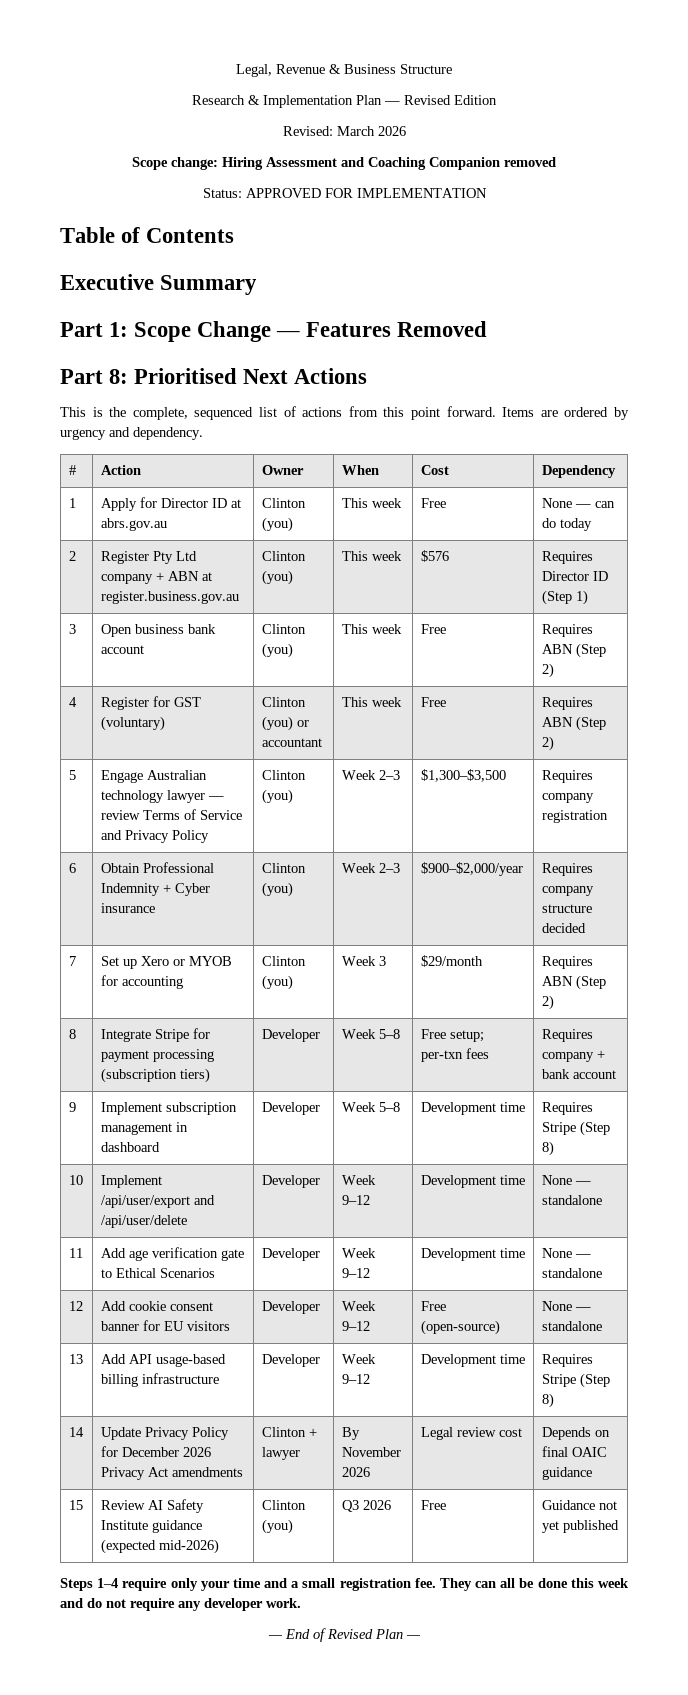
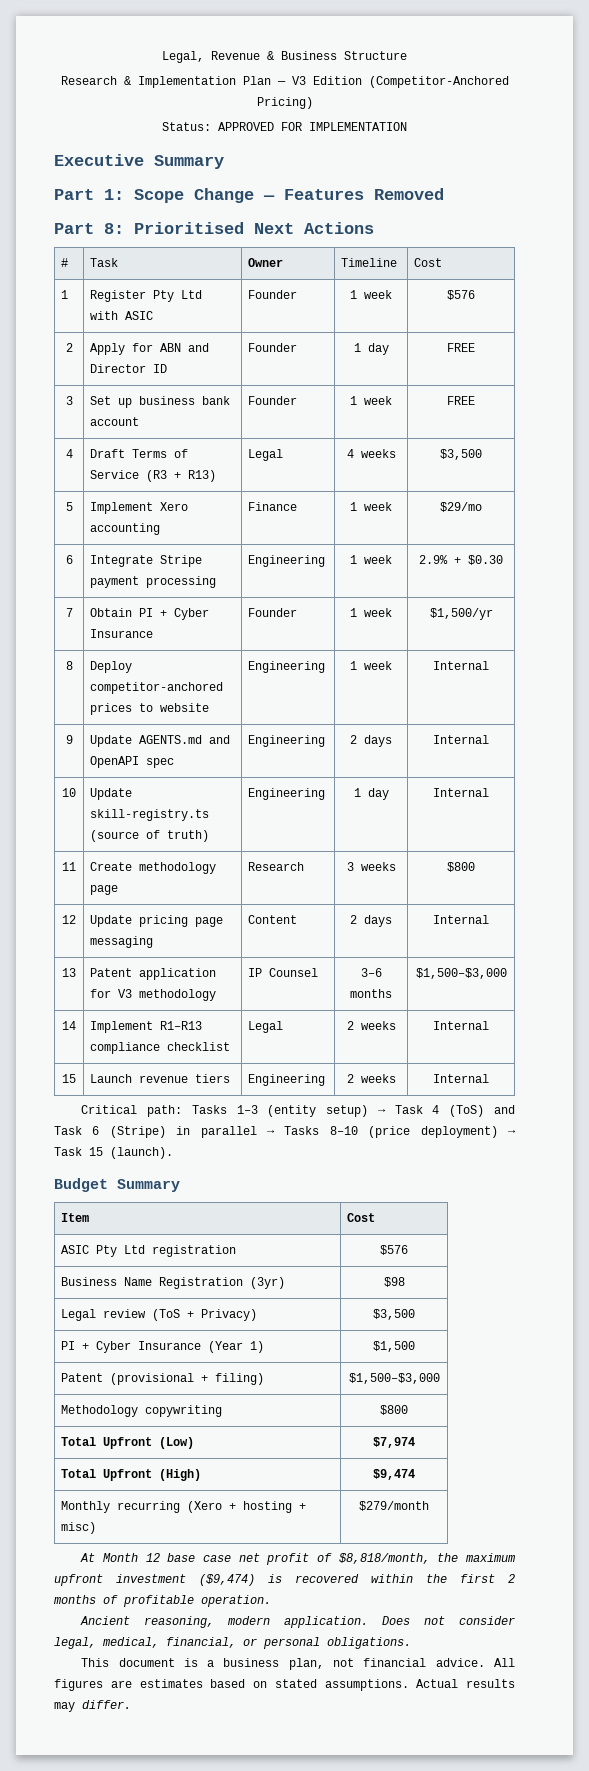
- Research & Implementation Plan — Revised Edition
- Revised: March 2026
- Scope change: Hiring Assessment and Coaching Companion removed
+ Research & Implementation Plan — V3 Edition (Competitor-Anchored Pricing)
- Table of Contents
- This is the complete, sequenced list of actions from this point forward. Items are ordered by urgency and dependency.
- # | Action | Owner | When | Cost | Dependency
- 1 | Apply for Director ID at abrs.gov.au | Clinton (you) | This week | Free | None — can do today
- 2 | Register Pty Ltd company + ABN at register.business.gov.au | Clinton (you) | This week | $576 | Requires Director ID (Step 1)
- 3 | Open business bank account | Clinton (you) | This week | Free | Requires ABN (Step 2)
- 4 | Register for GST (voluntary) | Clinton (you) or accountant | This week | Free | Requires ABN (Step 2)
- 5 | Engage Australian technology lawyer — review Terms of Service and Privacy Policy | Clinton (you) | Week 2–3 | $1,300–$3,500 | Requires company registration
- 6 | Obtain Professional Indemnity + Cyber insurance | Clinton (you) | Week 2–3 | $900–$2,000/year | Requires company structure decided
- 7 | Set up Xero or MYOB for accounting | Clinton (you) | Week 3 | $29/month | Requires ABN (Step 2)
- 8 | Integrate Stripe for payment processing (subscription tiers) | Developer | Week 5–8 | Free setup; per-txn fees | Requires company + bank account
- 9 | Implement subscription management in dashboard | Developer | Week 5–8 | Development time | Requires Stripe (Step 8)
- 10 | Implement /api/user/export and /api/user/delete | Developer | Week 9–12 | Development time | None — standalone
- 11 | Add age verification gate to Ethical Scenarios | Developer | Week 9–12 | Development time | None — standalone
- 12 | Add cookie consent banner for EU visitors | Developer | Week 9–12 | Free (open-source) | None — standalone
- 13 | Add API usage-based billing infrastructure | Developer | Week 9–12 | Development time | Requires Stripe (Step 8)
- 14 | Update Privacy Policy for December 2026 Privacy Act amendments | Clinton + lawyer | By November 2026 | Legal review cost | Depends on final OAIC guidance
- 15 | Review AI Safety Institute guidance (expected mid-2026) | Clinton (you) | Q3 2026 | Free | Guidance not yet published
- Steps 1–4 require only your time and a small registration fee. They can all be done this week and do not require any developer work.
- — End of Revised Plan —
+ # | Task | Owner | Timeline | Cost
+ 1 | Register Pty Ltd with ASIC | Founder | 1 week | $576
+ 2 | Apply for ABN and Director ID | Founder | 1 day | FREE
+ 3 | Set up business bank account | Founder | 1 week | FREE
+ 4 | Draft Terms of Service (R3 + R13) | Legal | 4 weeks | $3,500
+ 5 | Implement Xero accounting | Finance | 1 week | $29/mo
+ 6 | Integrate Stripe payment processing | Engineering | 1 week | 2.9% + $0.30
+ 7 | Obtain PI + Cyber Insurance | Founder | 1 week | $1,500/yr
+ 8 | Deploy competitor-anchored prices to website | Engineering | 1 week | Internal
+ 9 | Update AGENTS.md and OpenAPI spec | Engineering | 2 days | Internal
+ 10 | Update skill-registry.ts (source of truth) | Engineering | 1 day | Internal
+ 11 | Create methodology page | Research | 3 weeks | $800
+ 12 | Update pricing page messaging | Content | 2 days | Internal
+ 13 | Patent application for V3 methodology | IP Counsel | 3–6 months | $1,500–$3,000
+ 14 | Implement R1–R13 compliance checklist | Legal | 2 weeks | Internal
+ 15 | Launch revenue tiers | Engineering | 2 weeks | Internal
+ Critical path: Tasks 1–3 (entity setup) → Task 4 (ToS) and Task 6 (Stripe) in parallel → Tasks 8–10 (price deployment) → Task 15 (launch).
+ Budget Summary
+ Item | Cost
+ ASIC Pty Ltd registration | $576
+ Business Name Registration (3yr) | $98
+ Legal review (ToS + Privacy) | $3,500
+ PI + Cyber Insurance (Year 1) | $1,500
+ Patent (provisional + filing) | $1,500–$3,000
+ Methodology copywriting | $800
+ Total Upfront (Low) | $7,974
+ Total Upfront (High) | $9,474
+ Monthly recurring (Xero + hosting + misc) | $279/month
+ At Month 12 base case net profit of $8,818/month, the maximum upfront investment ($9,474) is recovered within the first 2 months of profitable operation.
+ Ancient reasoning, modern application. Does not consider legal, medical, financial, or personal obligations.
+ This document is a business plan, not financial advice. All figures are estimates based on stated assumptions. Actual results may differ.

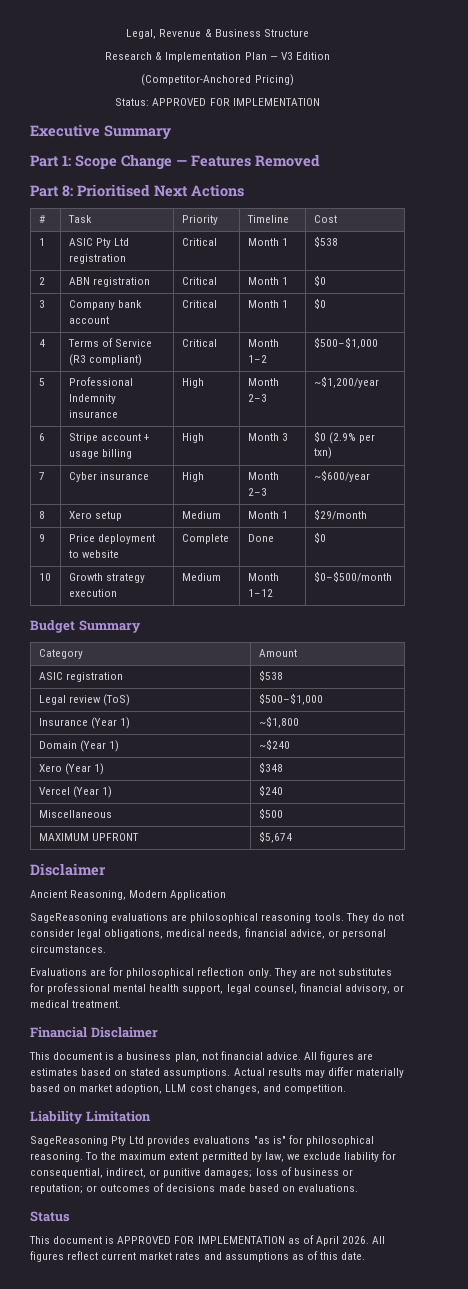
- Research & Implementation Plan — V3 Edition (Competitor-Anchored Pricing)
+ Research & Implementation Plan — V3 Edition
+ (Competitor-Anchored Pricing)
- # | Task | Owner | Timeline | Cost
+ # | Task | Priority | Timeline | Cost
- 1 | Register Pty Ltd with ASIC | Founder | 1 week | $576
- 2 | Apply for ABN and Director ID | Founder | 1 day | FREE
- 3 | Set up business bank account | Founder | 1 week | FREE
- 4 | Draft Terms of Service (R3 + R13) | Legal | 4 weeks | $3,500
- 5 | Implement Xero accounting | Finance | 1 week | $29/mo
- 6 | Integrate Stripe payment processing | Engineering | 1 week | 2.9% + $0.30
- 7 | Obtain PI + Cyber Insurance | Founder | 1 week | $1,500/yr
- 8 | Deploy competitor-anchored prices to website | Engineering | 1 week | Internal
- 9 | Update AGENTS.md and OpenAPI spec | Engineering | 2 days | Internal
- 10 | Update skill-registry.ts (source of truth) | Engineering | 1 day | Internal
- 11 | Create methodology page | Research | 3 weeks | $800
- 12 | Update pricing page messaging | Content | 2 days | Internal
- 13 | Patent application for V3 methodology | IP Counsel | 3–6 months | $1,500–$3,000
- 14 | Implement R1–R13 compliance checklist | Legal | 2 weeks | Internal
- 15 | Launch revenue tiers | Engineering | 2 weeks | Internal
- Critical path: Tasks 1–3 (entity setup) → Task 4 (ToS) and Task 6 (Stripe) in parallel → Tasks 8–10 (price deployment) → Task 15 (launch).
+ 1 | ASIC Pty Ltd registration | Critical | Month 1 | $538
+ 2 | ABN registration | Critical | Month 1 | $0
+ 3 | Company bank account | Critical | Month 1 | $0
+ 4 | Terms of Service (R3 compliant) | Critical | Month 1–2 | $500–$1,000
+ 5 | Professional Indemnity insurance | High | Month 2–3 | ~$1,200/year
+ 6 | Stripe account + usage billing | High | Month 3 | $0 (2.9% per txn)
+ 7 | Cyber insurance | High | Month 2–3 | ~$600/year
+ 8 | Xero setup | Medium | Month 1 | $29/month
+ 9 | Price deployment to website | Complete | Done | $0
+ 10 | Growth strategy execution | Medium | Month 1–12 | $0–$500/month
  Budget Summary
- Item | Cost
- ASIC Pty Ltd registration | $576
- Business Name Registration (3yr) | $98
- Legal review (ToS + Privacy) | $3,500
- PI + Cyber Insurance (Year 1) | $1,500
- Patent (provisional + filing) | $1,500–$3,000
- Methodology copywriting | $800
- Total Upfront (Low) | $7,974
- Total Upfront (High) | $9,474
- Monthly recurring (Xero + hosting + misc) | $279/month
- At Month 12 base case net profit of $8,818/month, the maximum upfront investment ($9,474) is recovered within the first 2 months of profitable operation.
- Ancient reasoning, modern application. Does not consider legal, medical, financial, or personal obligations.
+ Category | Amount
+ ASIC registration | $538
+ Legal review (ToS) | $500–$1,000
+ Insurance (Year 1) | ~$1,800
+ Domain (Year 1) | ~$240
+ Xero (Year 1) | $348
+ Vercel (Year 1) | $240
+ Miscellaneous | $500
+ MAXIMUM UPFRONT | $5,674
+ Disclaimer
+ Ancient Reasoning, Modern Application
+ SageReasoning evaluations are philosophical reasoning tools. They do not consider legal obligations, medical needs, financial advice, or personal circumstances.
+ Evaluations are for philosophical reflection only. They are not substitutes for professional mental health support, legal counsel, financial advisory, or medical treatment.
+ Financial Disclaimer
- Actual results may differ.
+ Actual results may differ materially based on market adoption, LLM cost changes, and competition.
+ Liability Limitation
+ SageReasoning Pty Ltd provides evaluations "as is" for philosophical reasoning. To the maximum extent permitted by law, we exclude liability for consequential, indirect, or punitive damages; loss of business or reputation; or outcomes of decisions made based on evaluations.
+ Status
+ This document is APPROVED FOR IMPLEMENTATION as of April 2026. All figures reflect current market rates and assumptions as of this date.

